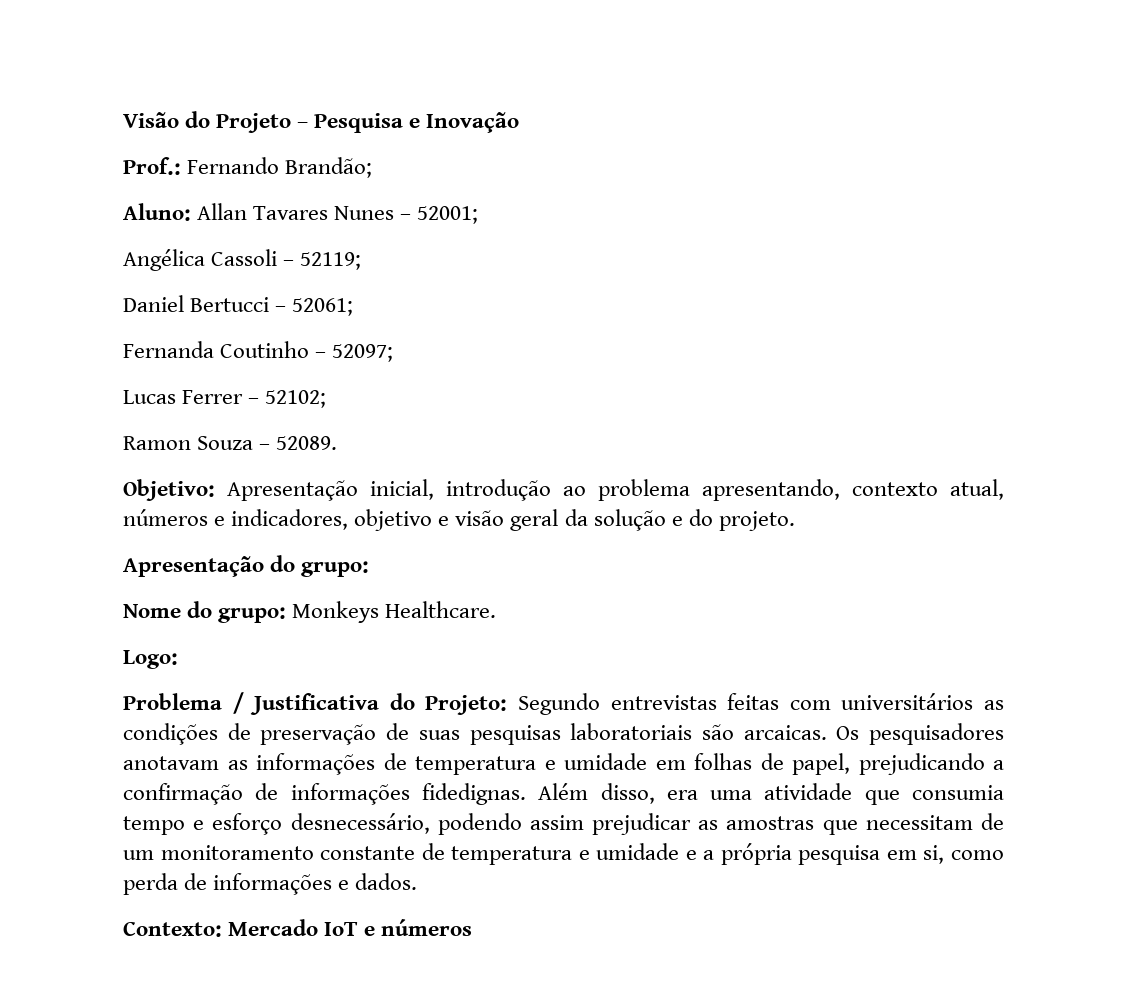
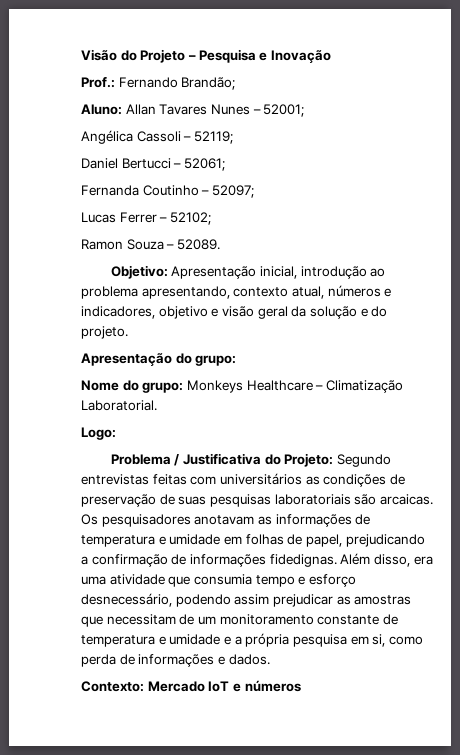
- Nome do grupo: Monkeys Healthcare.
+ Nome do grupo: Monkeys Healthcare – Climatização Laboratorial.

